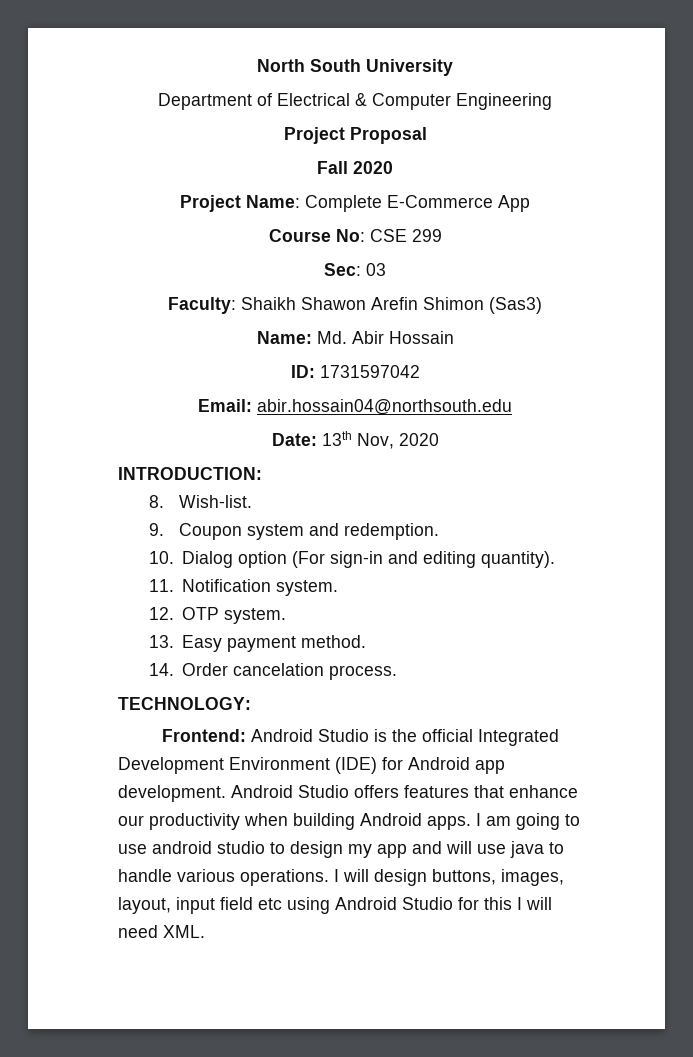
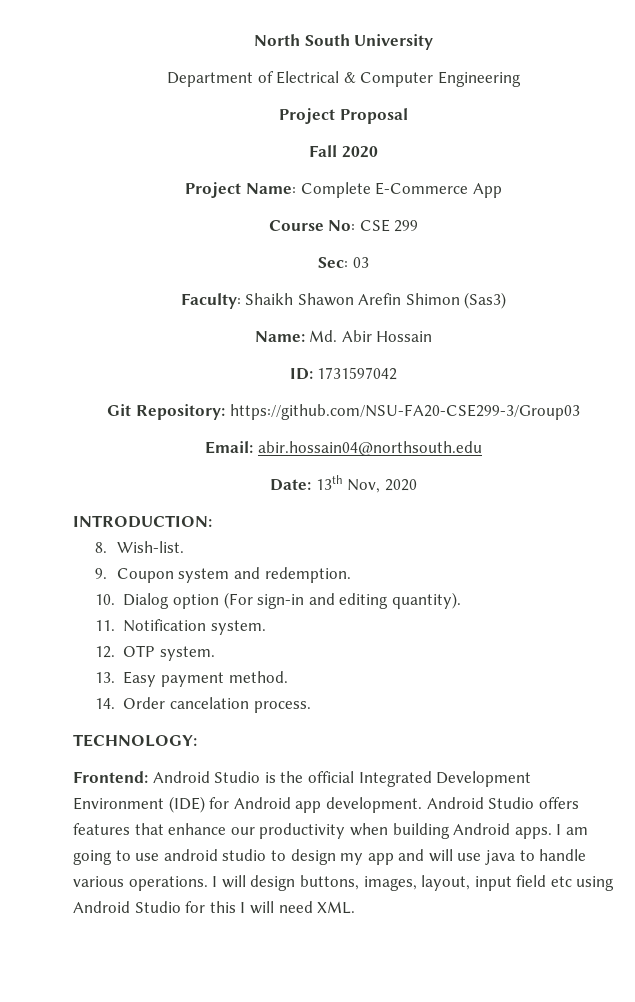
+ Git Repository: https://github.com/NSU-FA20-CSE299-3/Group03

